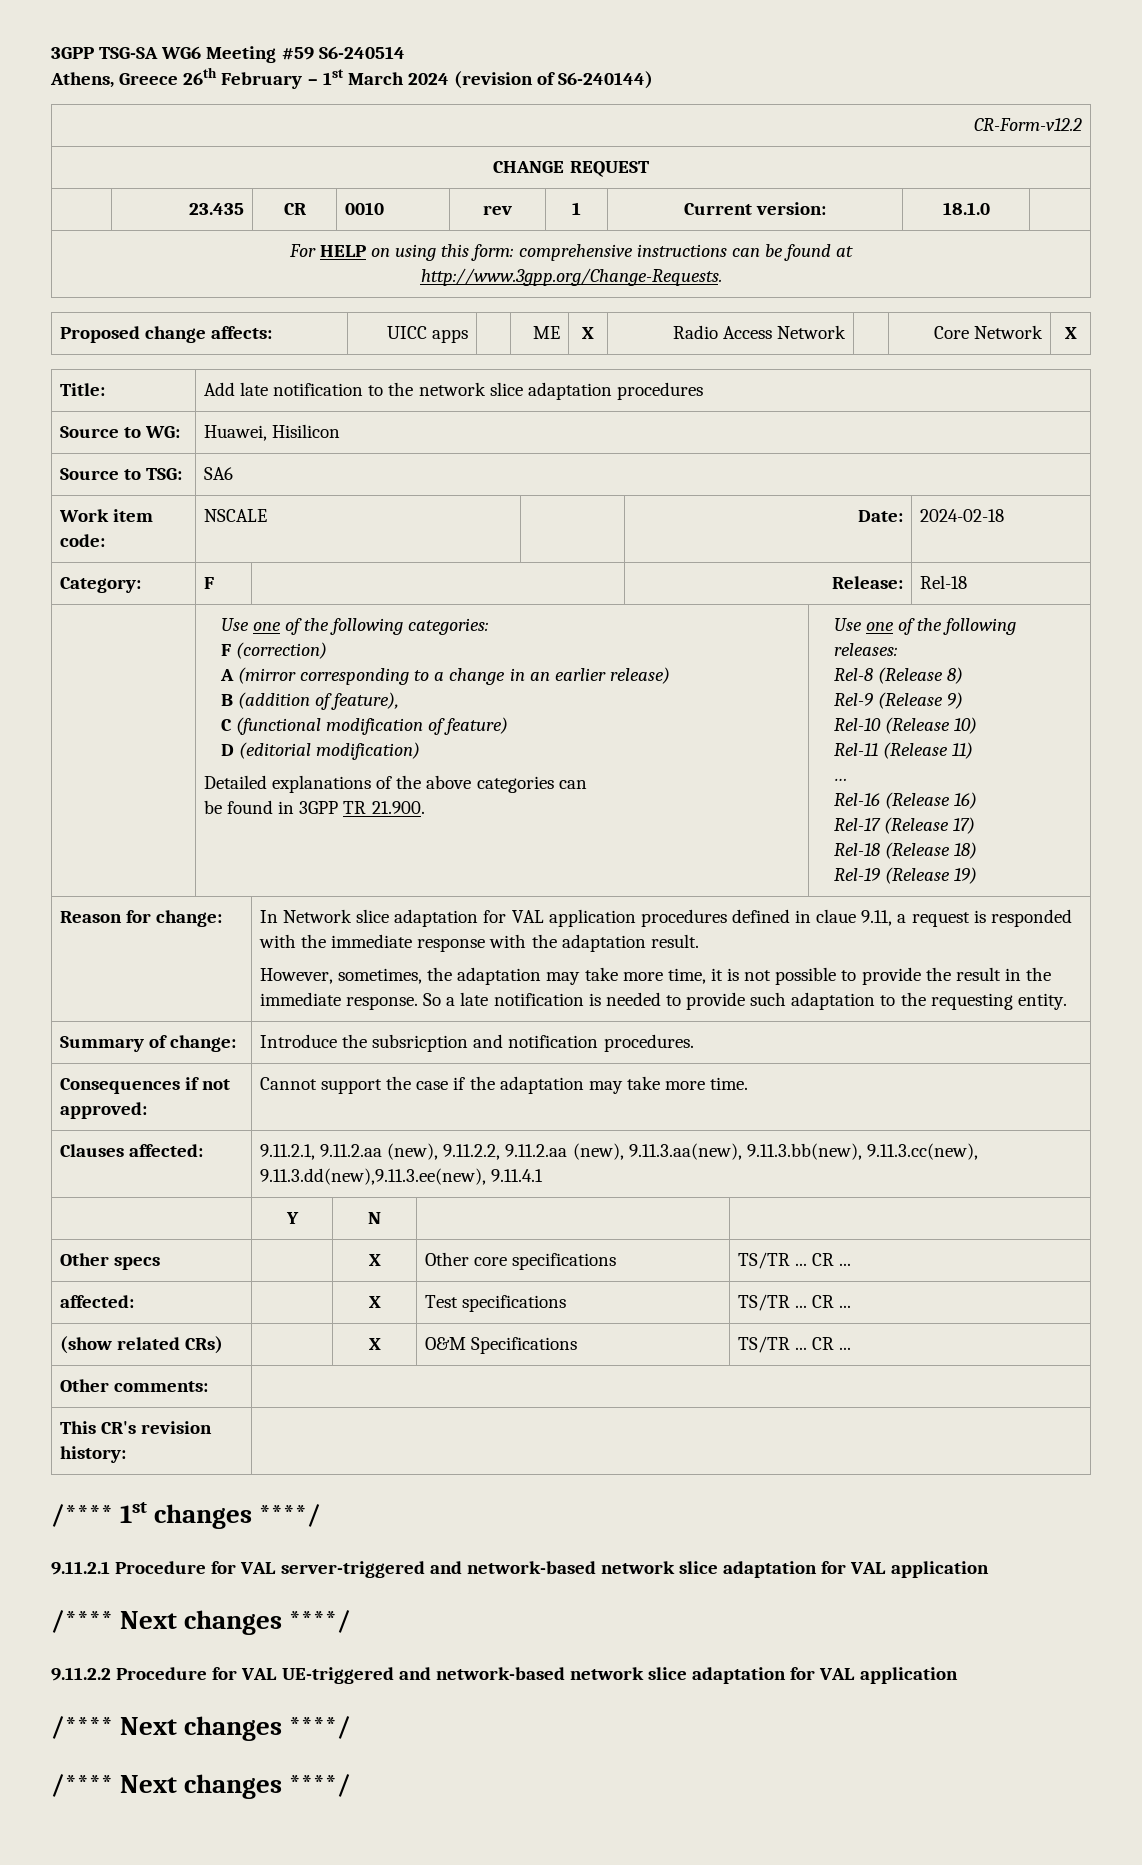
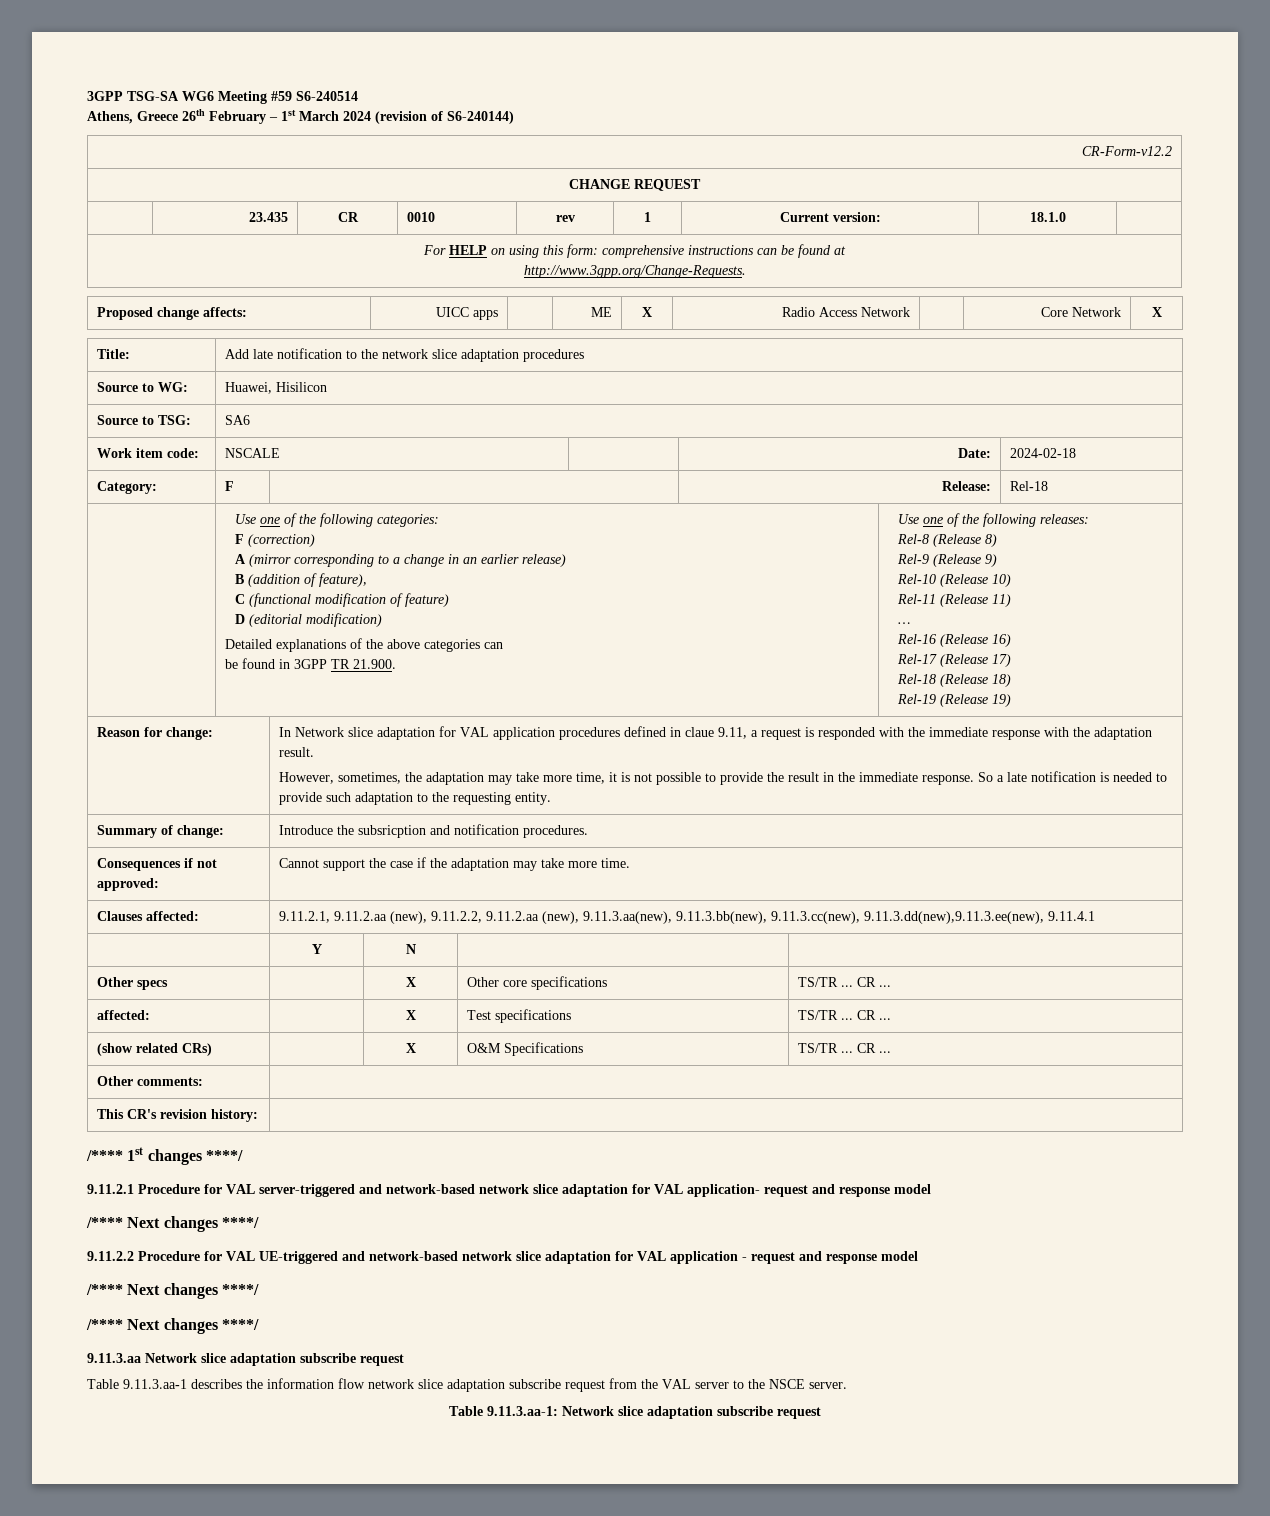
- 9.11.2.1 Procedure for VAL server-triggered and network-based network slice adaptation for VAL application
+ 9.11.2.1 Procedure for VAL server-triggered and network-based network slice adaptation for VAL application- request and response model
- 9.11.2.2 Procedure for VAL UE-triggered and network-based network slice adaptation for VAL application
+ 9.11.2.2 Procedure for VAL UE-triggered and network-based network slice adaptation for VAL application - request and response model
+ 9.11.3.aa Network slice adaptation subscribe request
+ Table 9.11.3.aa-1 describes the information flow network slice adaptation subscribe request from the VAL server to the NSCE server.
+ Table 9.11.3.aa-1: Network slice adaptation subscribe request

